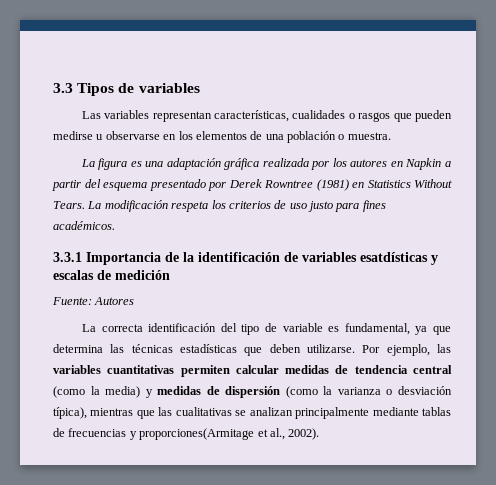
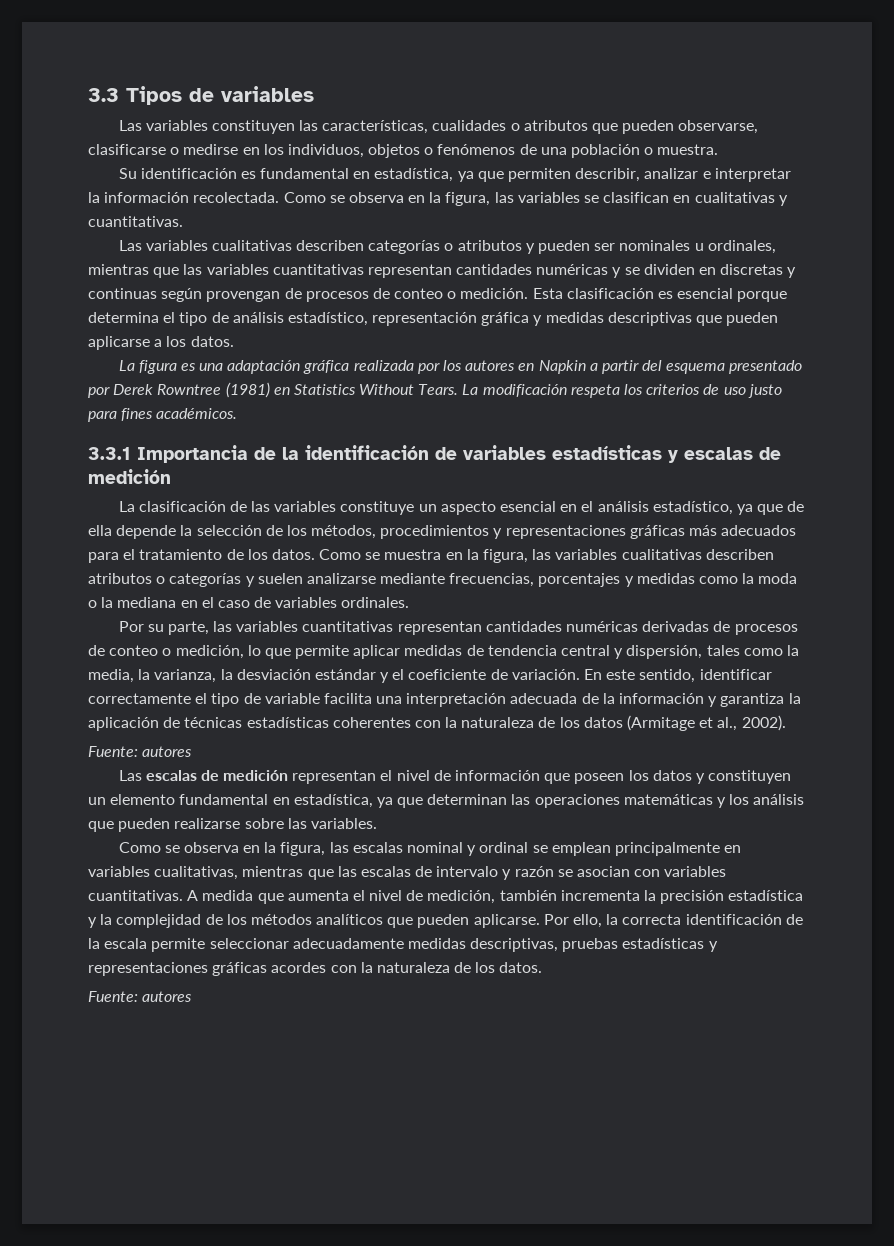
- Las variables representan características, cualidades o rasgos que pueden medirse u observarse en los elementos de una población o muestra.
+ Las variables constituyen las características, cualidades o atributos que pueden observarse, clasificarse o medirse en los individuos, objetos o fenómenos de una población o muestra.
+ Su identificación es fundamental en estadística, ya que permiten describir, analizar e interpretar la información recolectada. Como se observa en la figura, las variables se clasifican en cualitativas y cuantitativas.
+ Las variables cualitativas describen categorías o atributos y pueden ser nominales u ordinales, mientras que las variables cuantitativas representan cantidades numéricas y se dividen en discretas y continuas según provengan de procesos de conteo o medición. Esta clasificación es esencial porque determina el tipo de análisis estadístico, representación gráfica y medidas descriptivas que pueden aplicarse a los datos.
- 3.3.1 Importancia de la identificación de variables esatdísticas y escalas de medición
+ 3.3.1 Importancia de la identificación de variables estadísticas y escalas de medición
- Fuente: Autores
- La correcta identificación del tipo de variable es fundamental, ya que determina las técnicas estadísticas que deben utilizarse. Por ejemplo, las variables cuantitativas permiten calcular medidas de tendencia central (como la media) y medidas de dispersión (como la varianza o desviación típica), mientras que las cualitativas se analizan principalmente mediante tablas de frecuencias y proporciones(Armitage et al., 2002).
+ La clasificación de las variables constituye un aspecto esencial en el análisis estadístico, ya que de ella depende la selección de los métodos, procedimientos y representaciones gráficas más adecuados para el tratamiento de los datos. Como se muestra en la figura, las variables cualitativas describen atributos o categorías y suelen analizarse mediante frecuencias, porcentajes y medidas como la moda o la mediana en el caso de variables ordinales.
+ Por su parte, las variables cuantitativas representan cantidades numéricas derivadas de procesos de conteo o medición, lo que permite aplicar medidas de tendencia central y dispersión, tales como la media, la varianza, la desviación estándar y el coeficiente de variación. En este sentido, identificar correctamente el tipo de variable facilita una interpretación adecuada de la información y garantiza la aplicación de técnicas estadísticas coherentes con la naturaleza de los datos (Armitage et al., 2002).
+ Fuente: autores
+ Las escalas de medición representan el nivel de información que poseen los datos y constituyen un elemento fundamental en estadística, ya que determinan las operaciones matemáticas y los análisis que pueden realizarse sobre las variables.
+ Como se observa en la figura, las escalas nominal y ordinal se emplean principalmente en variables cualitativas, mientras que las escalas de intervalo y razón se asocian con variables cuantitativas. A medida que aumenta el nivel de medición, también incrementa la precisión estadística y la complejidad de los métodos analíticos que pueden aplicarse. Por ello, la correcta identificación de la escala permite seleccionar adecuadamente medidas descriptivas, pruebas estadísticas y representaciones gráficas acordes con la naturaleza de los datos.
+ Fuente: autores

